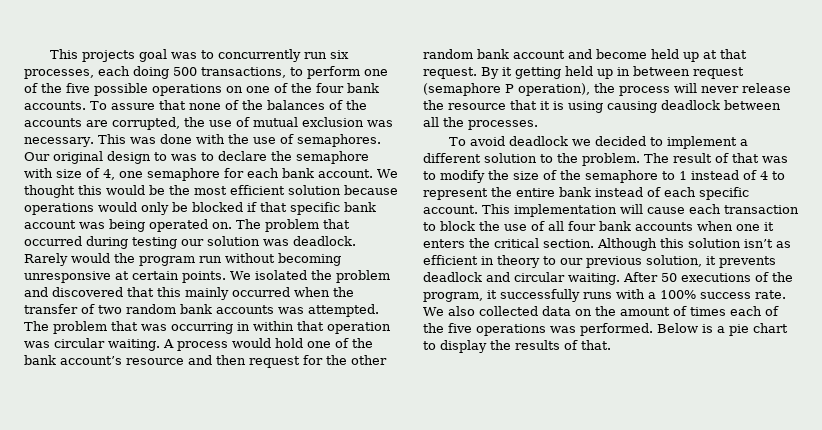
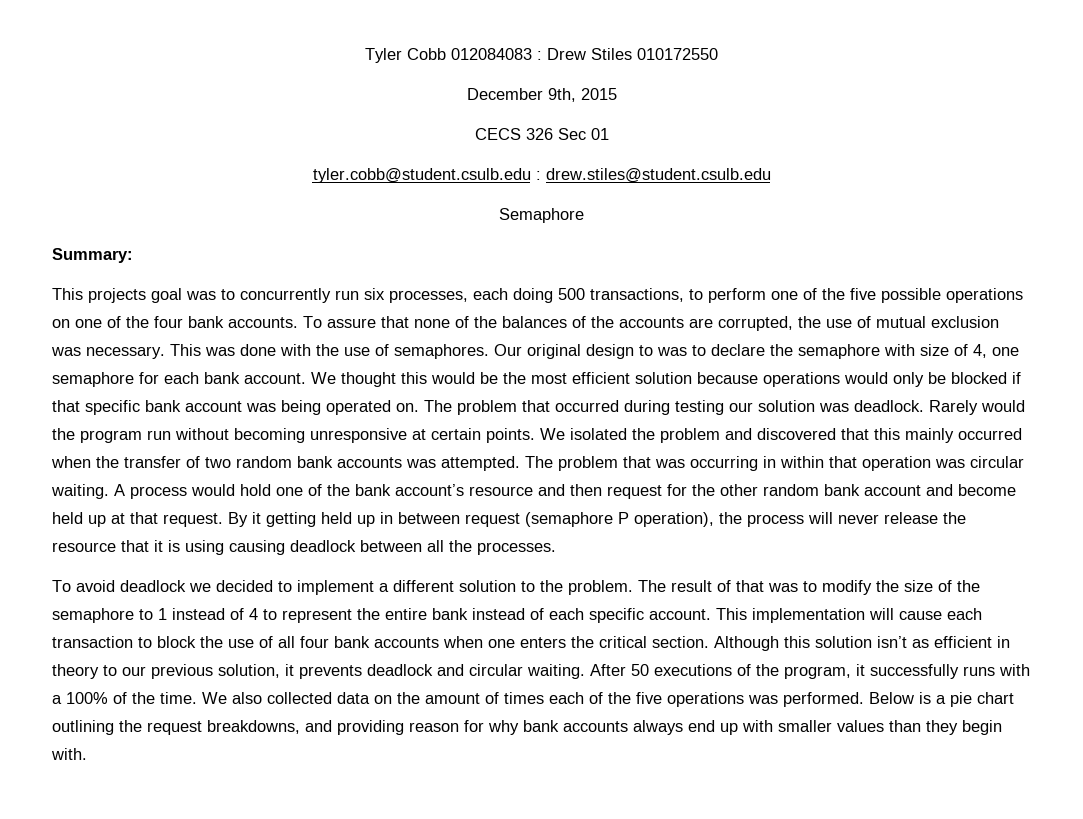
+ Tyler Cobb 012084083 : Drew Stiles 010172550
+ December 9th, 2015
+ CECS 326 Sec 01
+ tyler.cobb@student.csulb.edu : drew.stiles@student.csulb.edu
+ Semaphore
+ Summary:
- This implementation will cause each transaction to block the use of all four bank accounts when one it enters the critical section.
+ This implementation will cause each transaction to block the use of all four bank accounts when one enters the critical section.
- After 50 executions of the program, it successfully runs with a 100% success rate.
+ After 50 executions of the program, it successfully runs with a 100% of the time.
- Below is a pie chart to display the results of that.
+ Below is a pie chart outlining the request breakdowns, and providing reason for why bank accounts always end up with smaller values than they begin with.

